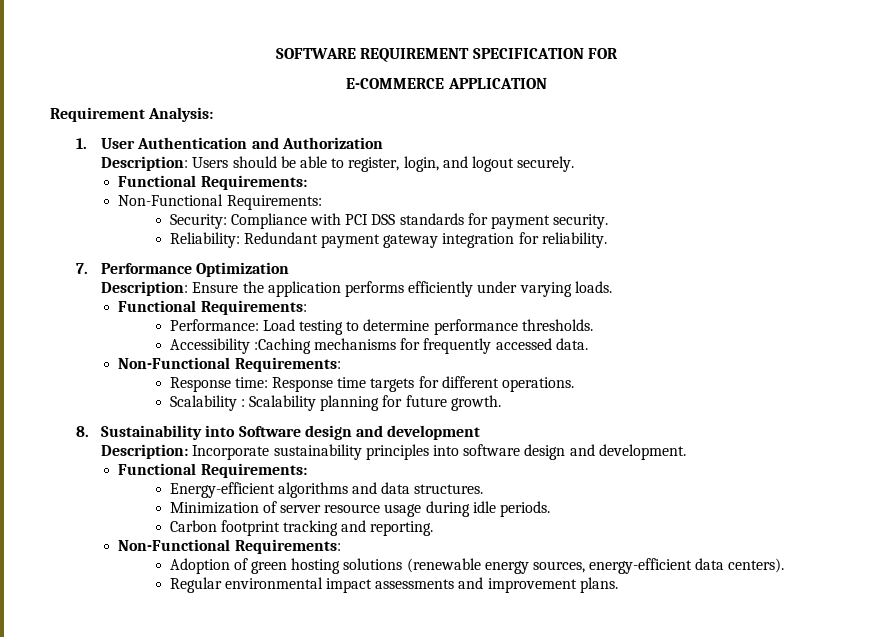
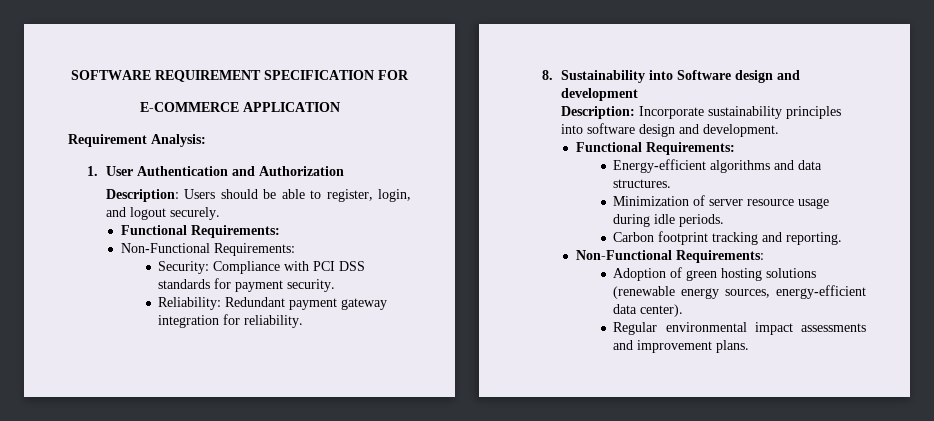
- 7. Performance Optimization
- Description: Ensure the application performs efficiently under varying loads.
- Functional Requirements:
- Performance: Load testing to determine performance thresholds.
- Accessibility :Caching mechanisms for frequently accessed data.
- Non-Functional Requirements:
- Response time: Response time targets for different operations.
- Scalability : Scalability planning for future growth.
- Adoption of green hosting solutions (renewable energy sources, energy-efficient data centers).
+ Adoption of green hosting solutions (renewable energy sources, energy-efficient data center).

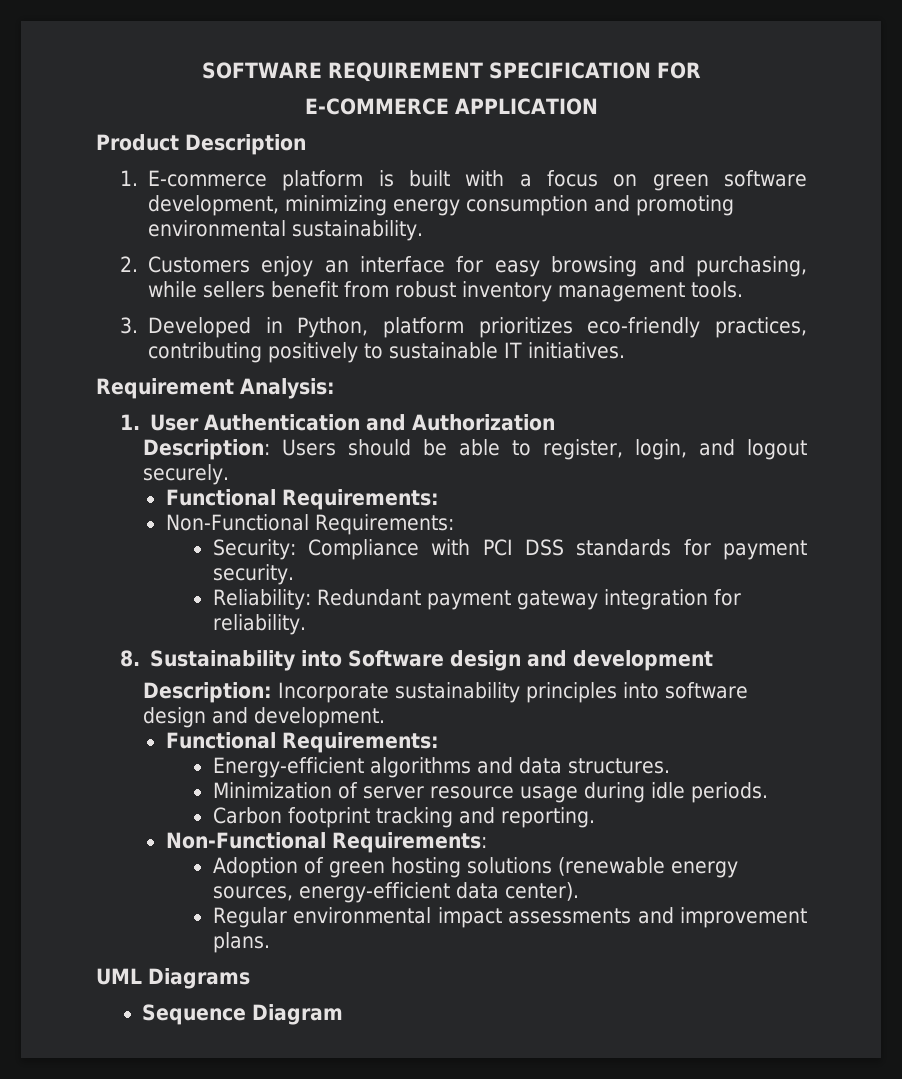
+ Product Description
+ 1. E-commerce platform is built with a focus on green software development, minimizing energy consumption and promoting environmental sustainability.
+ 2. Customers enjoy an interface for easy browsing and purchasing, while sellers benefit from robust inventory management tools.
+ 3. Developed in Python, platform prioritizes eco-friendly practices, contributing positively to sustainable IT initiatives.
+ UML Diagrams
+ Sequence Diagram

